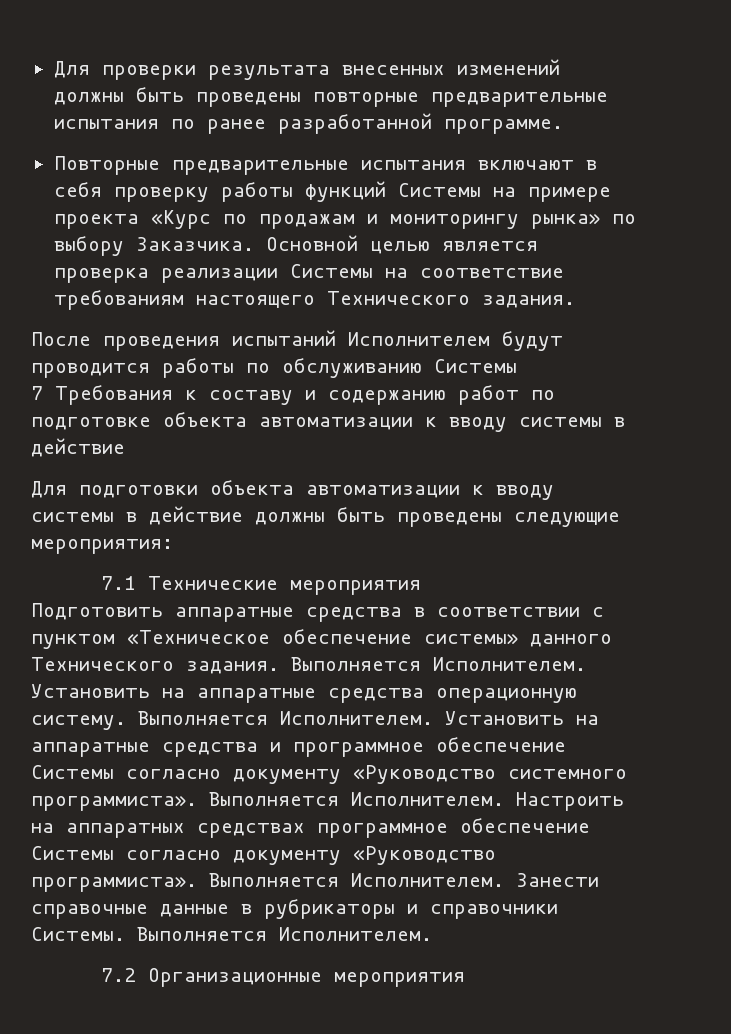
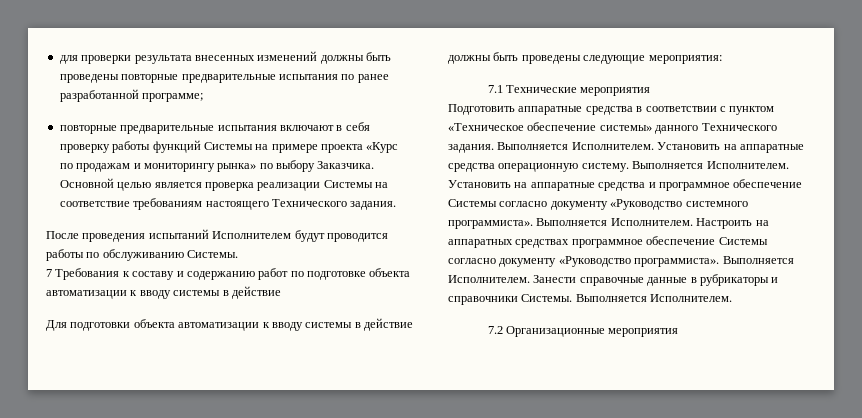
- Для проверки результата внесенных изменений должны быть проведены повторные предварительные испытания по ранее разработанной программе.
- Повторные предварительные испытания включают в себя проверку работы функций Системы на примере проекта «Курс по продажам и мониторингу рынка» по выбору Заказчика.
+ для проверки результата внесенных изменений должны быть проведены повторные предварительные испытания по ранее разработанной программе;
+ повторные предварительные испытания включают в себя проверку работы функций Системы на примере проекта «Курс по продажам и мониторингу рынка» по выбору Заказчика.
- После проведения испытаний Исполнителем будут проводится работы по обслуживанию Системы
+ После проведения испытаний Исполнителем будут проводится работы по обслуживанию Системы.

